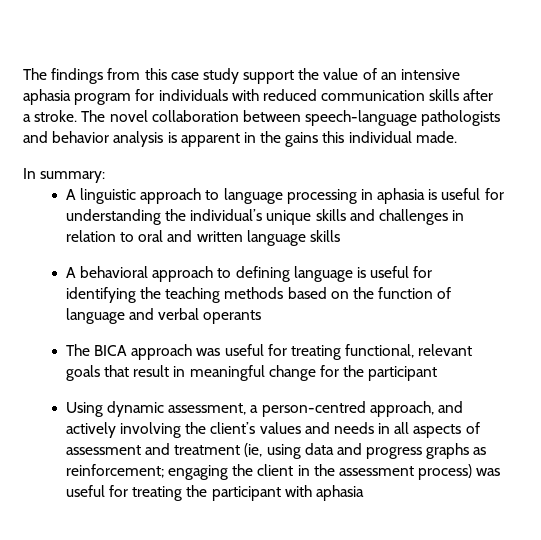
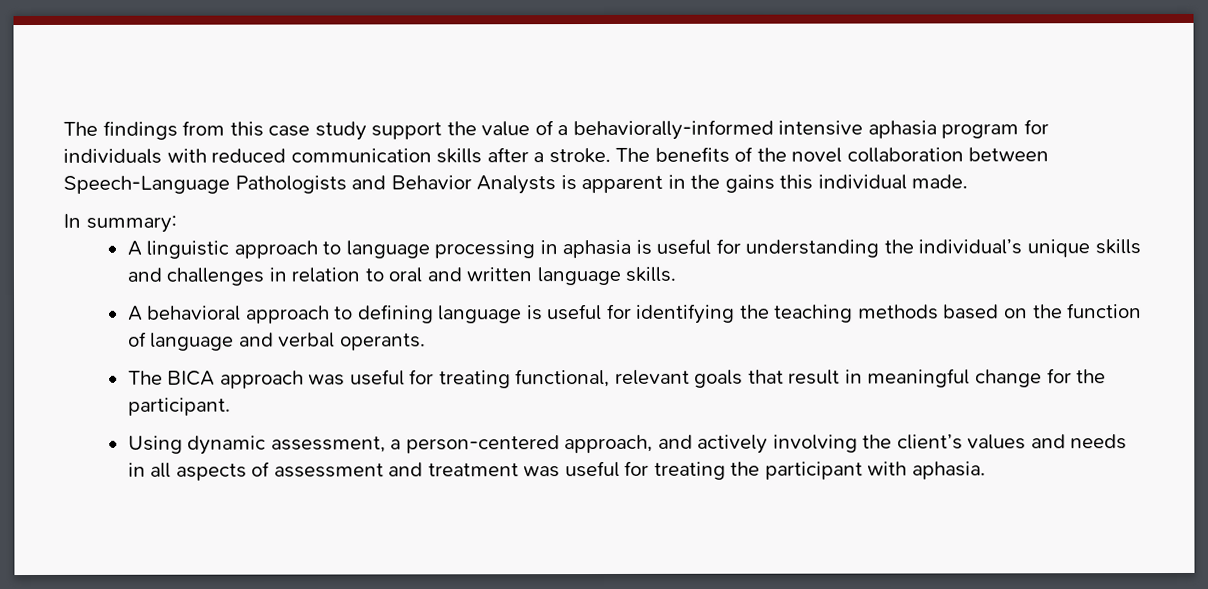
- The findings from this case study support the value of an intensive aphasia program for individuals with reduced communication skills after a stroke.
+ The findings from this case study support the value of a behaviorally-informed intensive aphasia program for individuals with reduced communication skills after a stroke.
- The novel collaboration between speech-language pathologists and behavior analysis is apparent in the gains this individual made.
+ The benefits of the novel collaboration between Speech-Language Pathologists and Behavior Analysts is apparent in the gains this individual made.
- A linguistic approach to language processing in aphasia is useful for understanding the individual’s unique skills and challenges in relation to oral and written language skills
+ A linguistic approach to language processing in aphasia is useful for understanding the individual’s unique skills and challenges in relation to oral and written language skills.
- A behavioral approach to defining language is useful for identifying the teaching methods based on the function of language and verbal operants
+ A behavioral approach to defining language is useful for identifying the teaching methods based on the function of language and verbal operants.
- The BICA approach was useful for treating functional, relevant goals that result in meaningful change for the participant
+ The BICA approach was useful for treating functional, relevant goals that result in meaningful change for the participant.
- Using dynamic assessment, a person-centred approach, and actively involving the client’s values and needs in all aspects of assessment and treatment (ie, using data and progress graphs as reinforcement; engaging the client in the assessment process) was useful for treating the participant with aphasia
+ Using dynamic assessment, a person-centered approach, and actively involving the client’s values and needs in all aspects of assessment and treatment was useful for treating the participant with aphasia.

